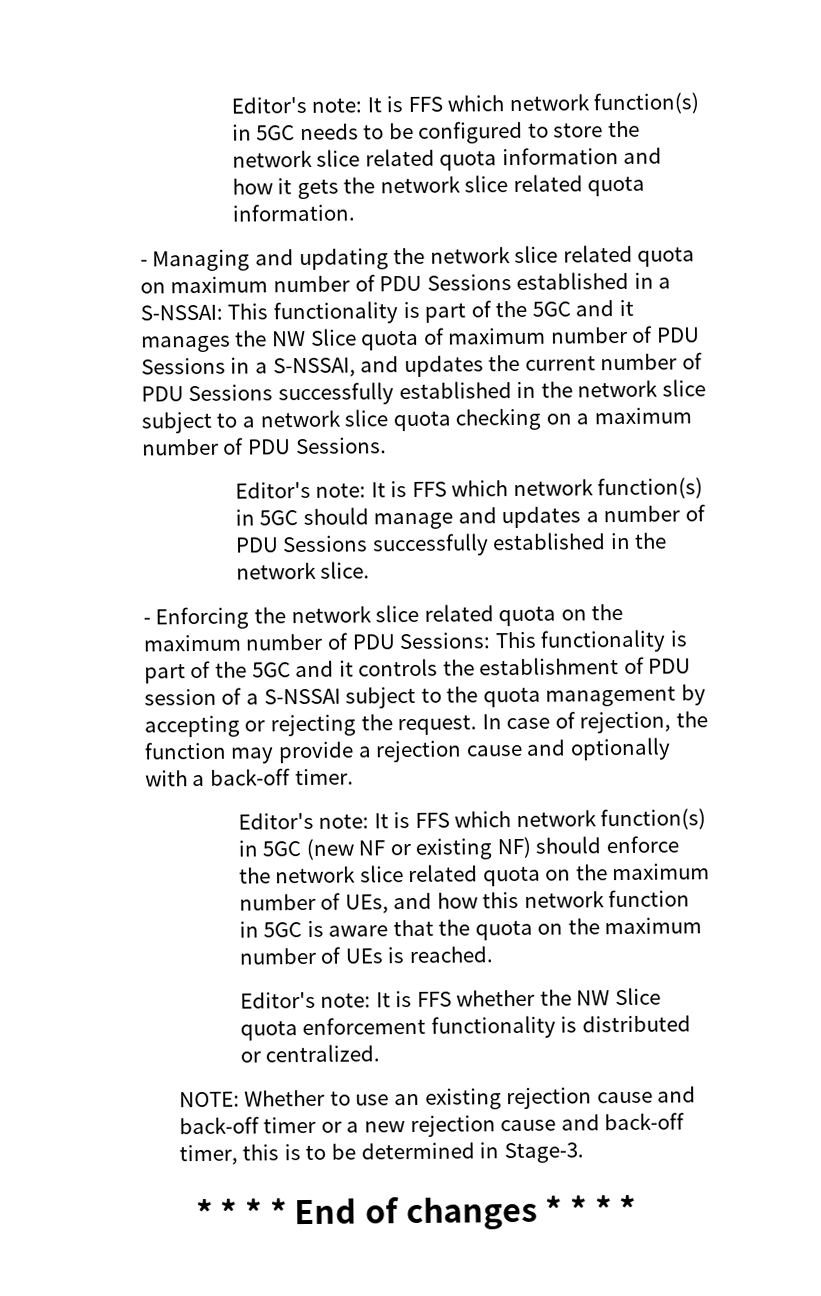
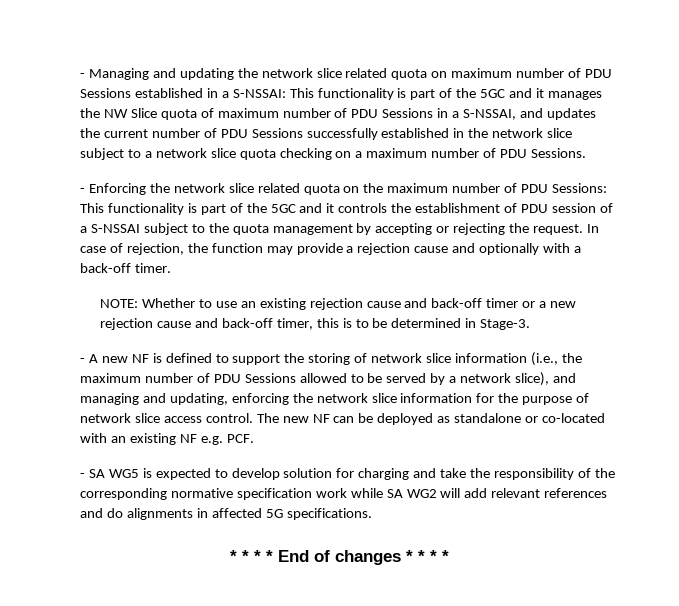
- Editor's note: It is FFS which network function(s) in 5GC needs to be configured to store the network slice related quota information and how it gets the network slice related quota information.
- Editor's note: It is FFS which network function(s) in 5GC should manage and updates a number of PDU Sessions successfully established in the network slice.
- Editor's note: It is FFS which network function(s) in 5GC (new NF or existing NF) should enforce the network slice related quota on the maximum number of UEs, and how this network function in 5GC is aware that the quota on the maximum number of UEs is reached.
- Editor's note: It is FFS whether the NW Slice quota enforcement functionality is distributed or centralized.
+ - A new NF is defined to support the storing of network slice information (i.e., the maximum number of PDU Sessions allowed to be served by a network slice), and managing and updating, enforcing the network slice information for the purpose of network slice access control. The new NF can be deployed as standalone or co-located with an existing NF e.g. PCF.
+ - SA WG5 is expected to develop solution for charging and take the responsibility of the corresponding normative specification work while SA WG2 will add relevant references and do alignments in affected 5G specifications.

